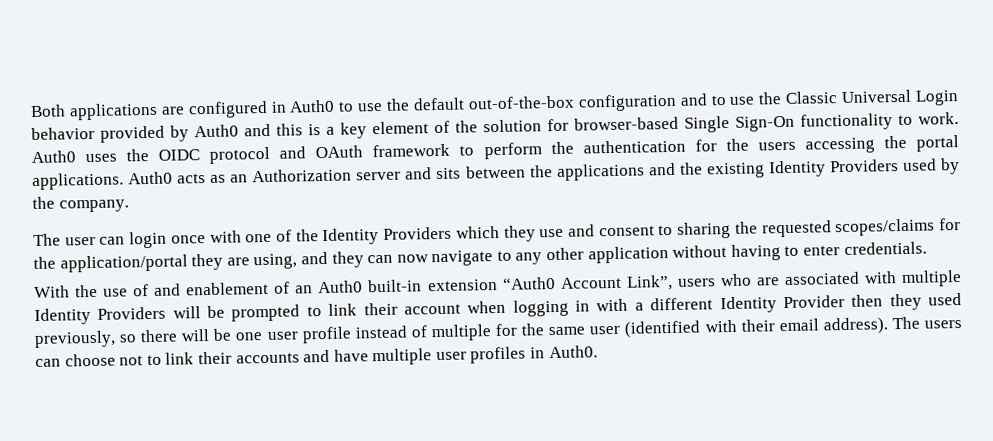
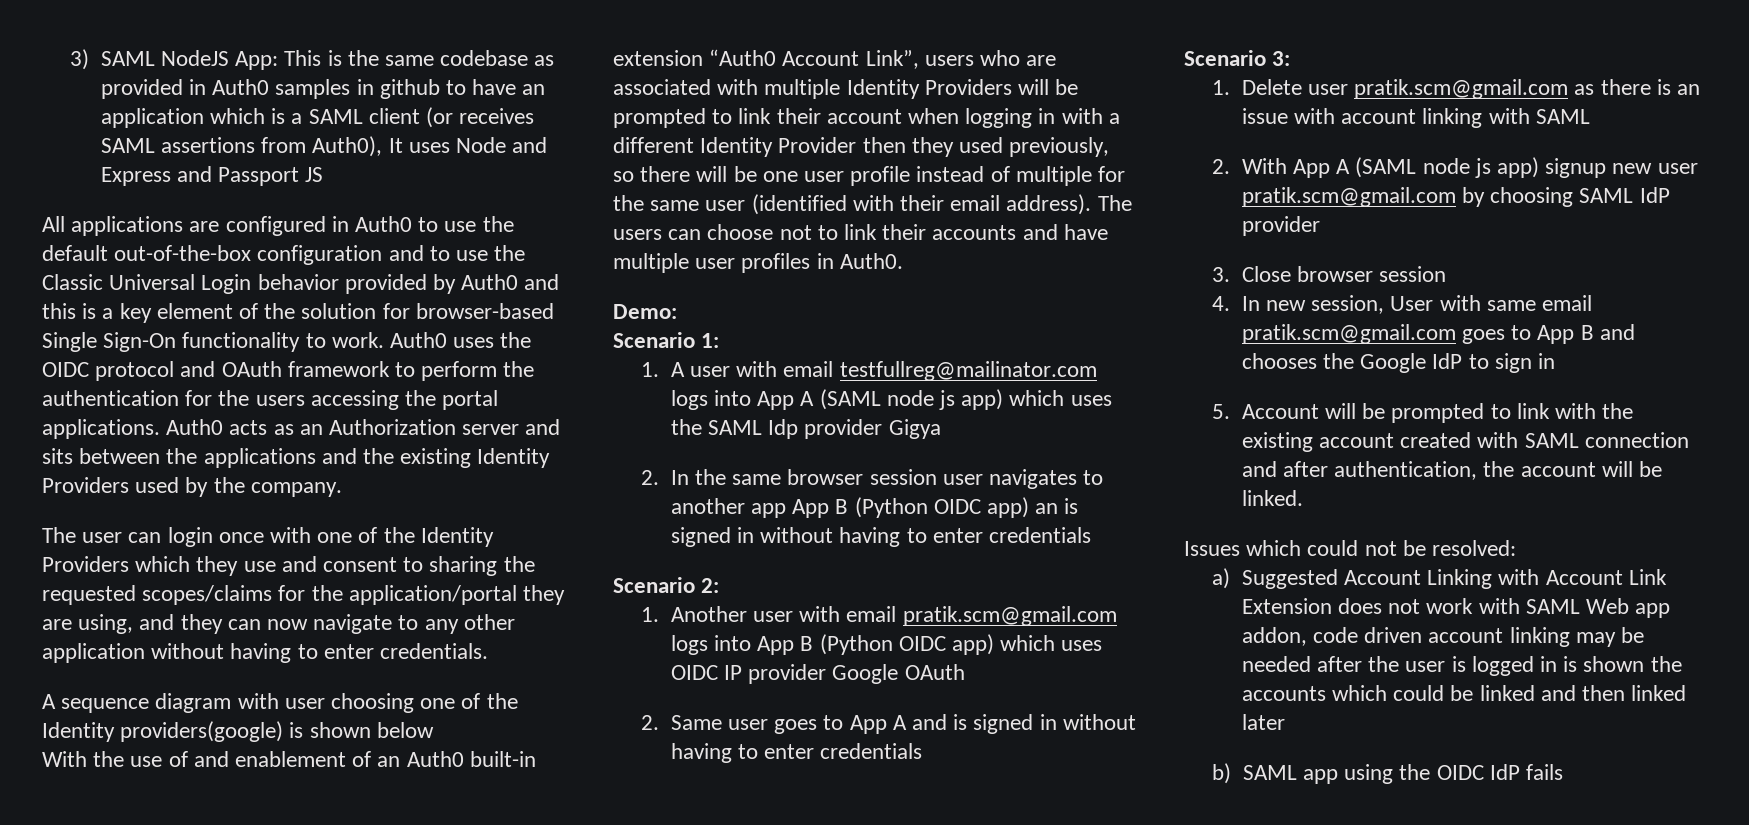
- Both applications are configured in Auth0 to use the default out-of-the-box configuration and to use the Classic Universal Login behavior provided by Auth0 and this is a key element of the solution for browser-based Single Sign-On functionality to work.
+ 3) SAML NodeJS App: This is the same codebase as provided in Auth0 samples in github to have an application which is a SAML client (or receives SAML assertions from Auth0), It uses Node and Express and Passport JS
+ All applications are configured in Auth0 to use the default out-of-the-box configuration and to use the Classic Universal Login behavior provided by Auth0 and this is a key element of the solution for browser-based Single Sign-On functionality to work.
+ A sequence diagram with user choosing one of the Identity providers(google) is shown below
+ Demo:
+ Scenario 1:
+ 1. A user with email testfullreg@mailinator.com logs into App A (SAML node js app) which uses the SAML Idp provider Gigya
+ 2. In the same browser session user navigates to another app App B (Python OIDC app) an is signed in without having to enter credentials
+ Scenario 2:
+ 1. Another user with email pratik.scm@gmail.com logs into App B (Python OIDC app) which uses OIDC IP provider Google OAuth
+ 2. Same user goes to App A and is signed in without having to enter credentials
+ Scenario 3:
+ 1. Delete user pratik.scm@gmail.com as there is an issue with account linking with SAML
+ 2. With App A (SAML node js app) signup new user pratik.scm@gmail.com by choosing SAML IdP provider
+ 3. Close browser session
+ 4. In new session, User with same email pratik.scm@gmail.com goes to App B and chooses the Google IdP to sign in
+ 5. Account will be prompted to link with the existing account created with SAML connection and after authentication, the account will be linked.
+ Issues which could not be resolved:
+ a) Suggested Account Linking with Account Link Extension does not work with SAML Web app addon, code driven account linking may be needed after the user is logged in is shown the accounts which could be linked and then linked later
+ b) SAML app using the OIDC IdP fails

